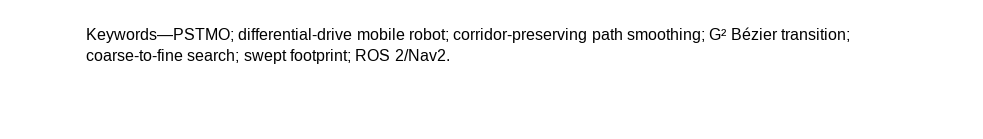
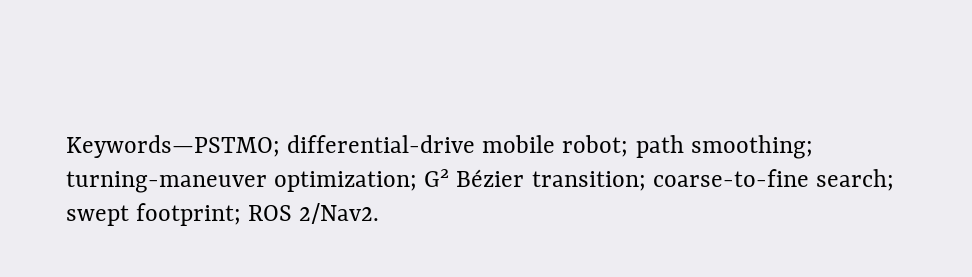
- Keywords—PSTMO; differential-drive mobile robot; corridor-preserving path smoothing; G² Bézier transition; coarse-to-fine search; swept footprint; ROS 2/Nav2.
+ Keywords—PSTMO; differential-drive mobile robot; path smoothing; turning-maneuver optimization; G² Bézier transition; coarse-to-fine search; swept footprint; ROS 2/Nav2.

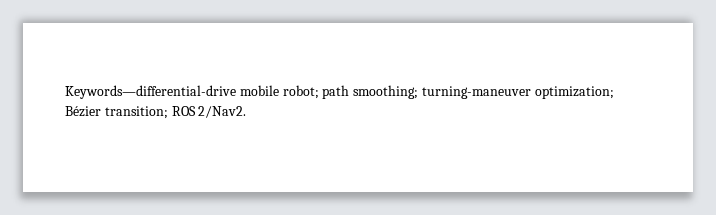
- Keywords—PSTMO; differential-drive mobile robot; path smoothing; turning-maneuver optimization; G² Bézier transition; coarse-to-fine search; swept footprint; ROS 2/Nav2.
+ Keywords—differential-drive mobile robot; path smoothing; turning-maneuver optimization; Bézier transition; ROS 2/Nav2.

